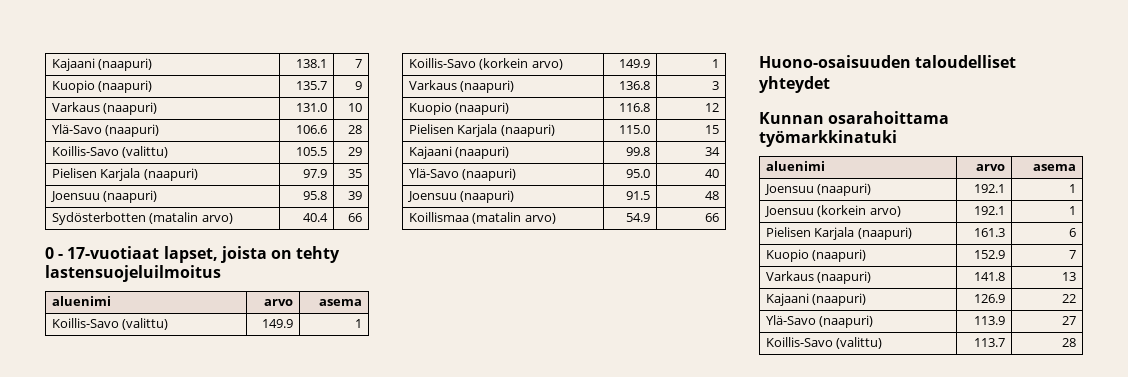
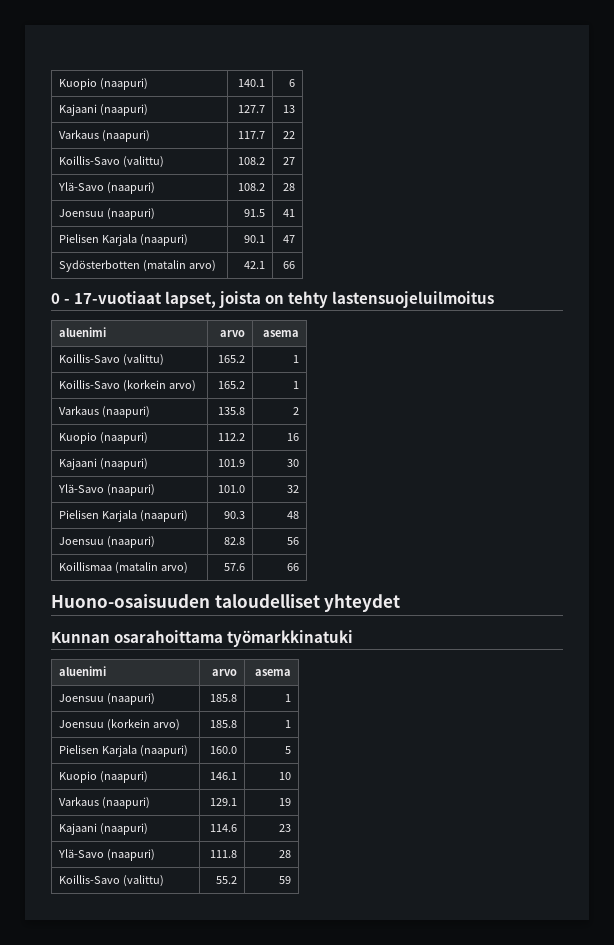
- Kajaani (naapuri) | 138.1 | 7
- Kuopio (naapuri) | 135.7 | 9
- Varkaus (naapuri) | 131.0 | 10
- Ylä-Savo (naapuri) | 106.6 | 28
- Koillis-Savo (valittu) | 105.5 | 29
- Pielisen Karjala (naapuri) | 97.9 | 35
- Joensuu (naapuri) | 95.8 | 39
+ Kuopio (naapuri) | 140.1 | 6
+ Kajaani (naapuri) | 127.7 | 13
+ Varkaus (naapuri) | 117.7 | 22
+ Koillis-Savo (valittu) | 108.2 | 27
+ Ylä-Savo (naapuri) | 108.2 | 28
+ Joensuu (naapuri) | 91.5 | 41
+ Pielisen Karjala (naapuri) | 90.1 | 47
- Sydösterbotten (matalin arvo) | 40.4 | 66
+ Sydösterbotten (matalin arvo) | 42.1 | 66
- Koillis-Savo (valittu) | 149.9 | 1
+ Koillis-Savo (valittu) | 165.2 | 1
- Koillis-Savo (korkein arvo) | 149.9 | 1
+ Koillis-Savo (korkein arvo) | 165.2 | 1
- Varkaus (naapuri) | 136.8 | 3
- Kuopio (naapuri) | 116.8 | 12
- Pielisen Karjala (naapuri) | 115.0 | 15
- Kajaani (naapuri) | 99.8 | 34
- Ylä-Savo (naapuri) | 95.0 | 40
- Joensuu (naapuri) | 91.5 | 48
+ Varkaus (naapuri) | 135.8 | 2
+ Kuopio (naapuri) | 112.2 | 16
+ Kajaani (naapuri) | 101.9 | 30
+ Ylä-Savo (naapuri) | 101.0 | 32
+ Pielisen Karjala (naapuri) | 90.3 | 48
+ Joensuu (naapuri) | 82.8 | 56
- Koillismaa (matalin arvo) | 54.9 | 66
+ Koillismaa (matalin arvo) | 57.6 | 66
- Joensuu (naapuri) | 192.1 | 1
+ Joensuu (naapuri) | 185.8 | 1
- Joensuu (korkein arvo) | 192.1 | 1
+ Joensuu (korkein arvo) | 185.8 | 1
- Pielisen Karjala (naapuri) | 161.3 | 6
- Kuopio (naapuri) | 152.9 | 7
- Varkaus (naapuri) | 141.8 | 13
- Kajaani (naapuri) | 126.9 | 22
- Ylä-Savo (naapuri) | 113.9 | 27
- Koillis-Savo (valittu) | 113.7 | 28
+ Pielisen Karjala (naapuri) | 160.0 | 5
+ Kuopio (naapuri) | 146.1 | 10
+ Varkaus (naapuri) | 129.1 | 19
+ Kajaani (naapuri) | 114.6 | 23
+ Ylä-Savo (naapuri) | 111.8 | 28
+ Koillis-Savo (valittu) | 55.2 | 59

